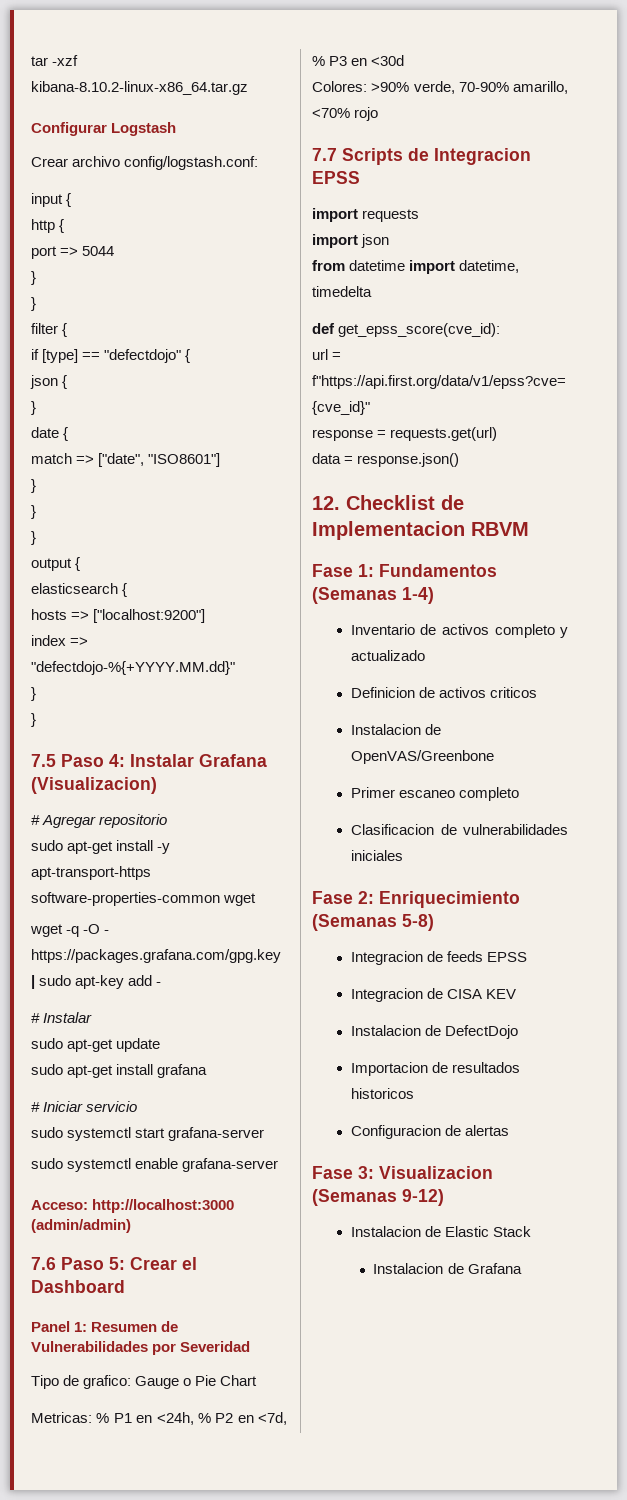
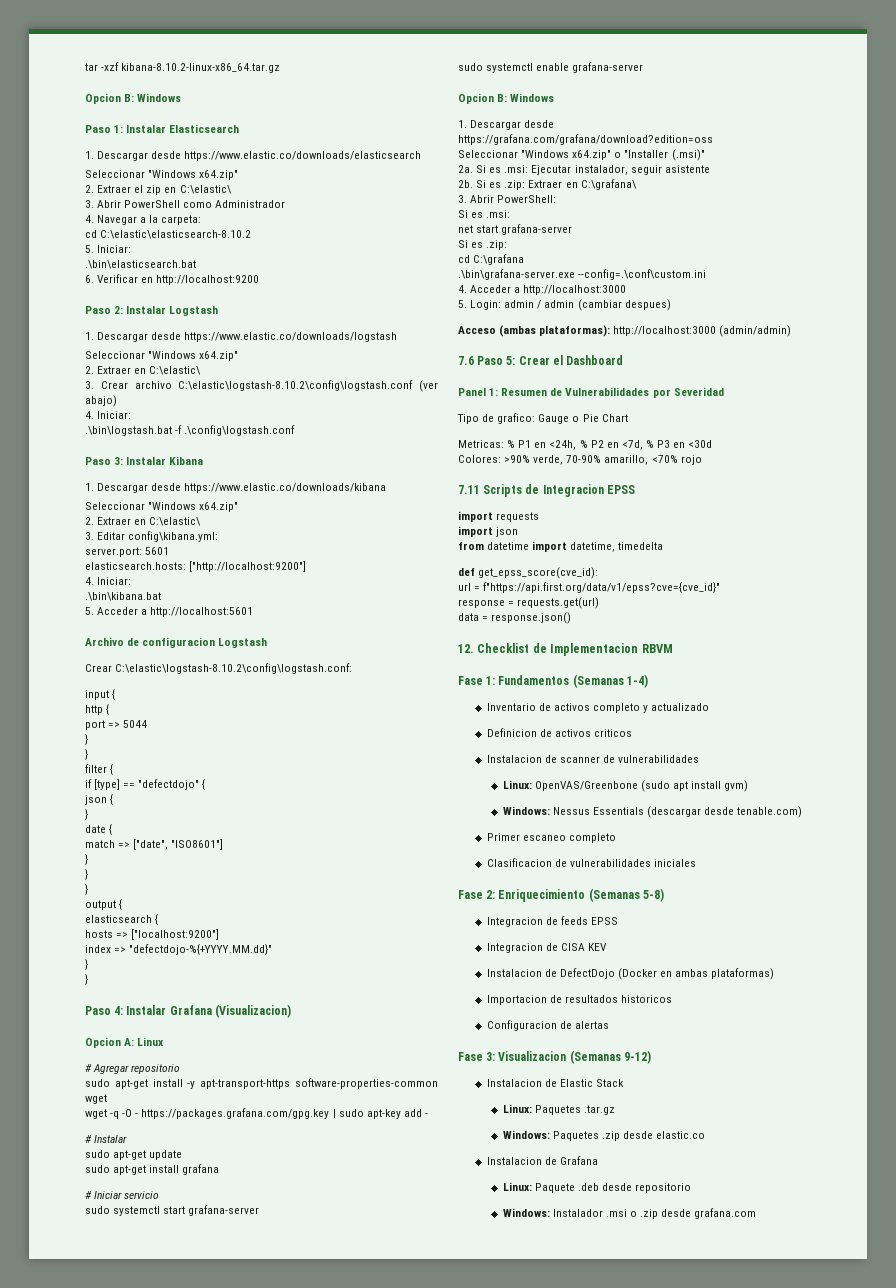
  tar -xzf kibana-8.10.2-linux-x86_64.tar.gz
- Configurar Logstash
+ Opcion B: Windows
+ Paso 1: Instalar Elasticsearch
+ 1. Descargar desde https://www.elastic.co/downloads/elasticsearch
+ Seleccionar "Windows x64.zip"
+ 2. Extraer el zip en C:\elastic\
+ 3. Abrir PowerShell como Administrador
+ 4. Navegar a la carpeta:
+ cd C:\elastic\elasticsearch-8.10.2
+ 5. Iniciar:
+ .\bin\elasticsearch.bat
+ 6. Verificar en http://localhost:9200
+ Paso 2: Instalar Logstash
+ 1. Descargar desde https://www.elastic.co/downloads/logstash
+ Seleccionar "Windows x64.zip"
+ 2. Extraer en C:\elastic\
+ 3. Crear archivo C:\elastic\logstash-8.10.2\config\logstash.conf (ver abajo)
+ 4. Iniciar:
+ .\bin\logstash.bat -f .\config\logstash.conf
+ Paso 3: Instalar Kibana
+ 1. Descargar desde https://www.elastic.co/downloads/kibana
+ Seleccionar "Windows x64.zip"
+ 2. Extraer en C:\elastic\
+ 3. Editar config\kibana.yml:
+ server.port: 5601
+ elasticsearch.hosts: ["http://localhost:9200"]
+ 4. Iniciar:
+ .\bin\kibana.bat
+ 5. Acceder a http://localhost:5601
+ Archivo de configuracion Logstash
- Crear archivo config/logstash.conf:
+ Crear C:\elastic\logstash-8.10.2\config\logstash.conf:
- 7.5 Paso 4: Instalar Grafana (Visualizacion)
+ Paso 4: Instalar Grafana (Visualizacion)
+ Opcion A: Linux
  sudo systemctl enable grafana-server
- Acceso: http://localhost:3000 (admin/admin)
+ Opcion B: Windows
+ 1. Descargar desde https://grafana.com/grafana/download?edition=oss
+ Seleccionar "Windows x64.zip" o "Installer (.msi)"
+ 2a. Si es .msi: Ejecutar instalador, seguir asistente
+ 2b. Si es .zip: Extraer en C:\grafana\
+ 3. Abrir PowerShell:
+ Si es .msi:
+ net start grafana-server
+ Si es .zip:
+ cd C:\grafana
+ .\bin\grafana-server.exe --config=.\conf\custom.ini
+ 4. Acceder a http://localhost:3000
+ 5. Login: admin / admin (cambiar despues)
+ Acceso (ambas plataformas): http://localhost:3000 (admin/admin)
- 7.7 Scripts de Integracion EPSS
+ 7.11 Scripts de Integracion EPSS
- Instalacion de OpenVAS/Greenbone
+ Instalacion de scanner de vulnerabilidades
+ Linux: OpenVAS/Greenbone (sudo apt install gvm)
+ Windows: Nessus Essentials (descargar desde tenable.com)
- Instalacion de DefectDojo
+ Instalacion de DefectDojo (Docker en ambas plataformas)
+ Linux: Paquetes .tar.gz
+ Windows: Paquetes .zip desde elastic.co
  Instalacion de Grafana
+ Linux: Paquete .deb desde repositorio
+ Windows: Instalador .msi o .zip desde grafana.com

